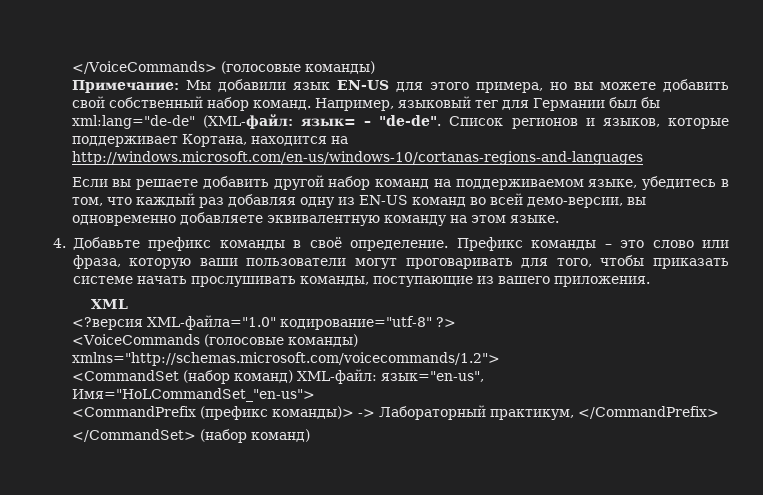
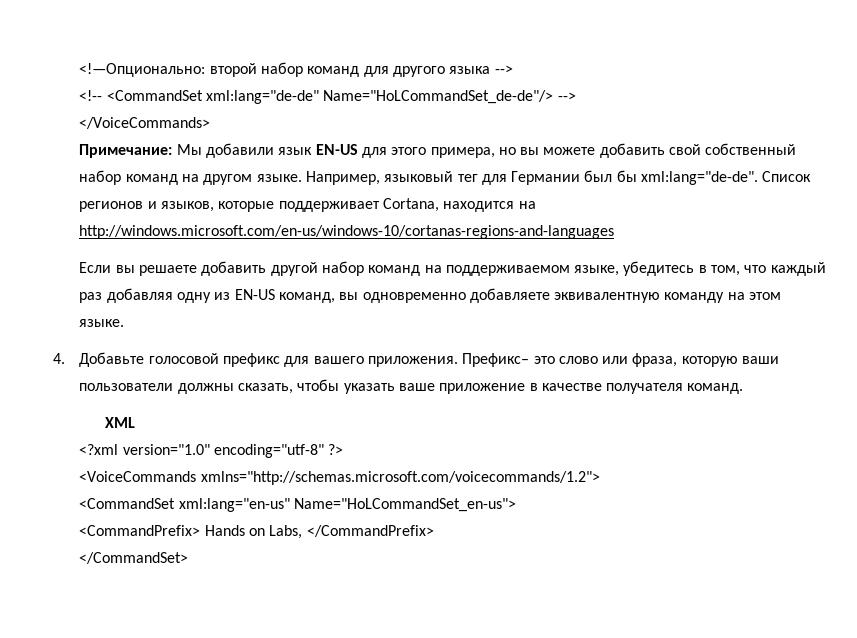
+ <!—Опционально: второй набор команд для другого языка -->
+ <!-- <CommandSet xml:lang="de-de" Name="HoLCommandSet_de-de"/> -->
- </VoiceCommands> (голосовые команды)
+ </VoiceCommands>
- Примечание: Мы добавили язык EN-US для этого примера, но вы можете добавить свой собственный набор команд.
+ Примечание: Мы добавили язык EN-US для этого примера, но вы можете добавить свой собственный набор команд на другом языке.
- Например, языковый тег для Германии был бы xml:lang="de-de" (XML-файл: язык= – "de-de".
+ Например, языковый тег для Германии был бы xml:lang="de-de".
- Список регионов и языков, которые поддерживает Кортана, находится на http://windows.microsoft.com/en-us/windows-10/cortanas-regions-and-languages
+ Список регионов и языков, которые поддерживает Cortana, находится на http://windows.microsoft.com/en-us/windows-10/cortanas-regions-and-languages
- Если вы решаете добавить другой набор команд на поддерживаемом языке, убедитесь в том, что каждый раз добавляя одну из EN-US команд во всей демо-версии, вы одновременно добавляете эквивалентную команду на этом языке.
+ Если вы решаете добавить другой набор команд на поддерживаемом языке, убедитесь в том, что каждый раз добавляя одну из EN-US команд, вы одновременно добавляете эквивалентную команду на этом языке.
- 4. Добавьте префикс команды в своё определение. Префикс команды – это слово или фраза, которую ваши пользователи могут проговаривать для того, чтобы приказать системе начать прослушивать команды, поступающие из вашего приложения.
+ 4. Добавьте голосовой префикс для вашего приложения. Префикс– это слово или фраза, которую ваши пользователи должны сказать, чтобы указать ваше приложение в качестве получателя команд.
  XML
- <?версия XML-файла="1.0" кодирование="utf-8" ?>
+ <?xml version="1.0" encoding="utf-8" ?>
- <VoiceCommands (голосовые команды) xmlns="http://schemas.microsoft.com/voicecommands/1.2">
+ <VoiceCommands xmlns="http://schemas.microsoft.com/voicecommands/1.2">
- <CommandSet (набор команд) XML-файл: язык="en-us", Имя="HoLCommandSet_"en-us">
- <CommandPrefix (префикс команды)> -> Лабораторный практикум, </CommandPrefix>
+ <CommandSet xml:lang="en-us" Name="HoLCommandSet_en-us">
+ <CommandPrefix> Hands on Labs, </CommandPrefix>
- </CommandSet> (набор команд)
+ </CommandSet>

